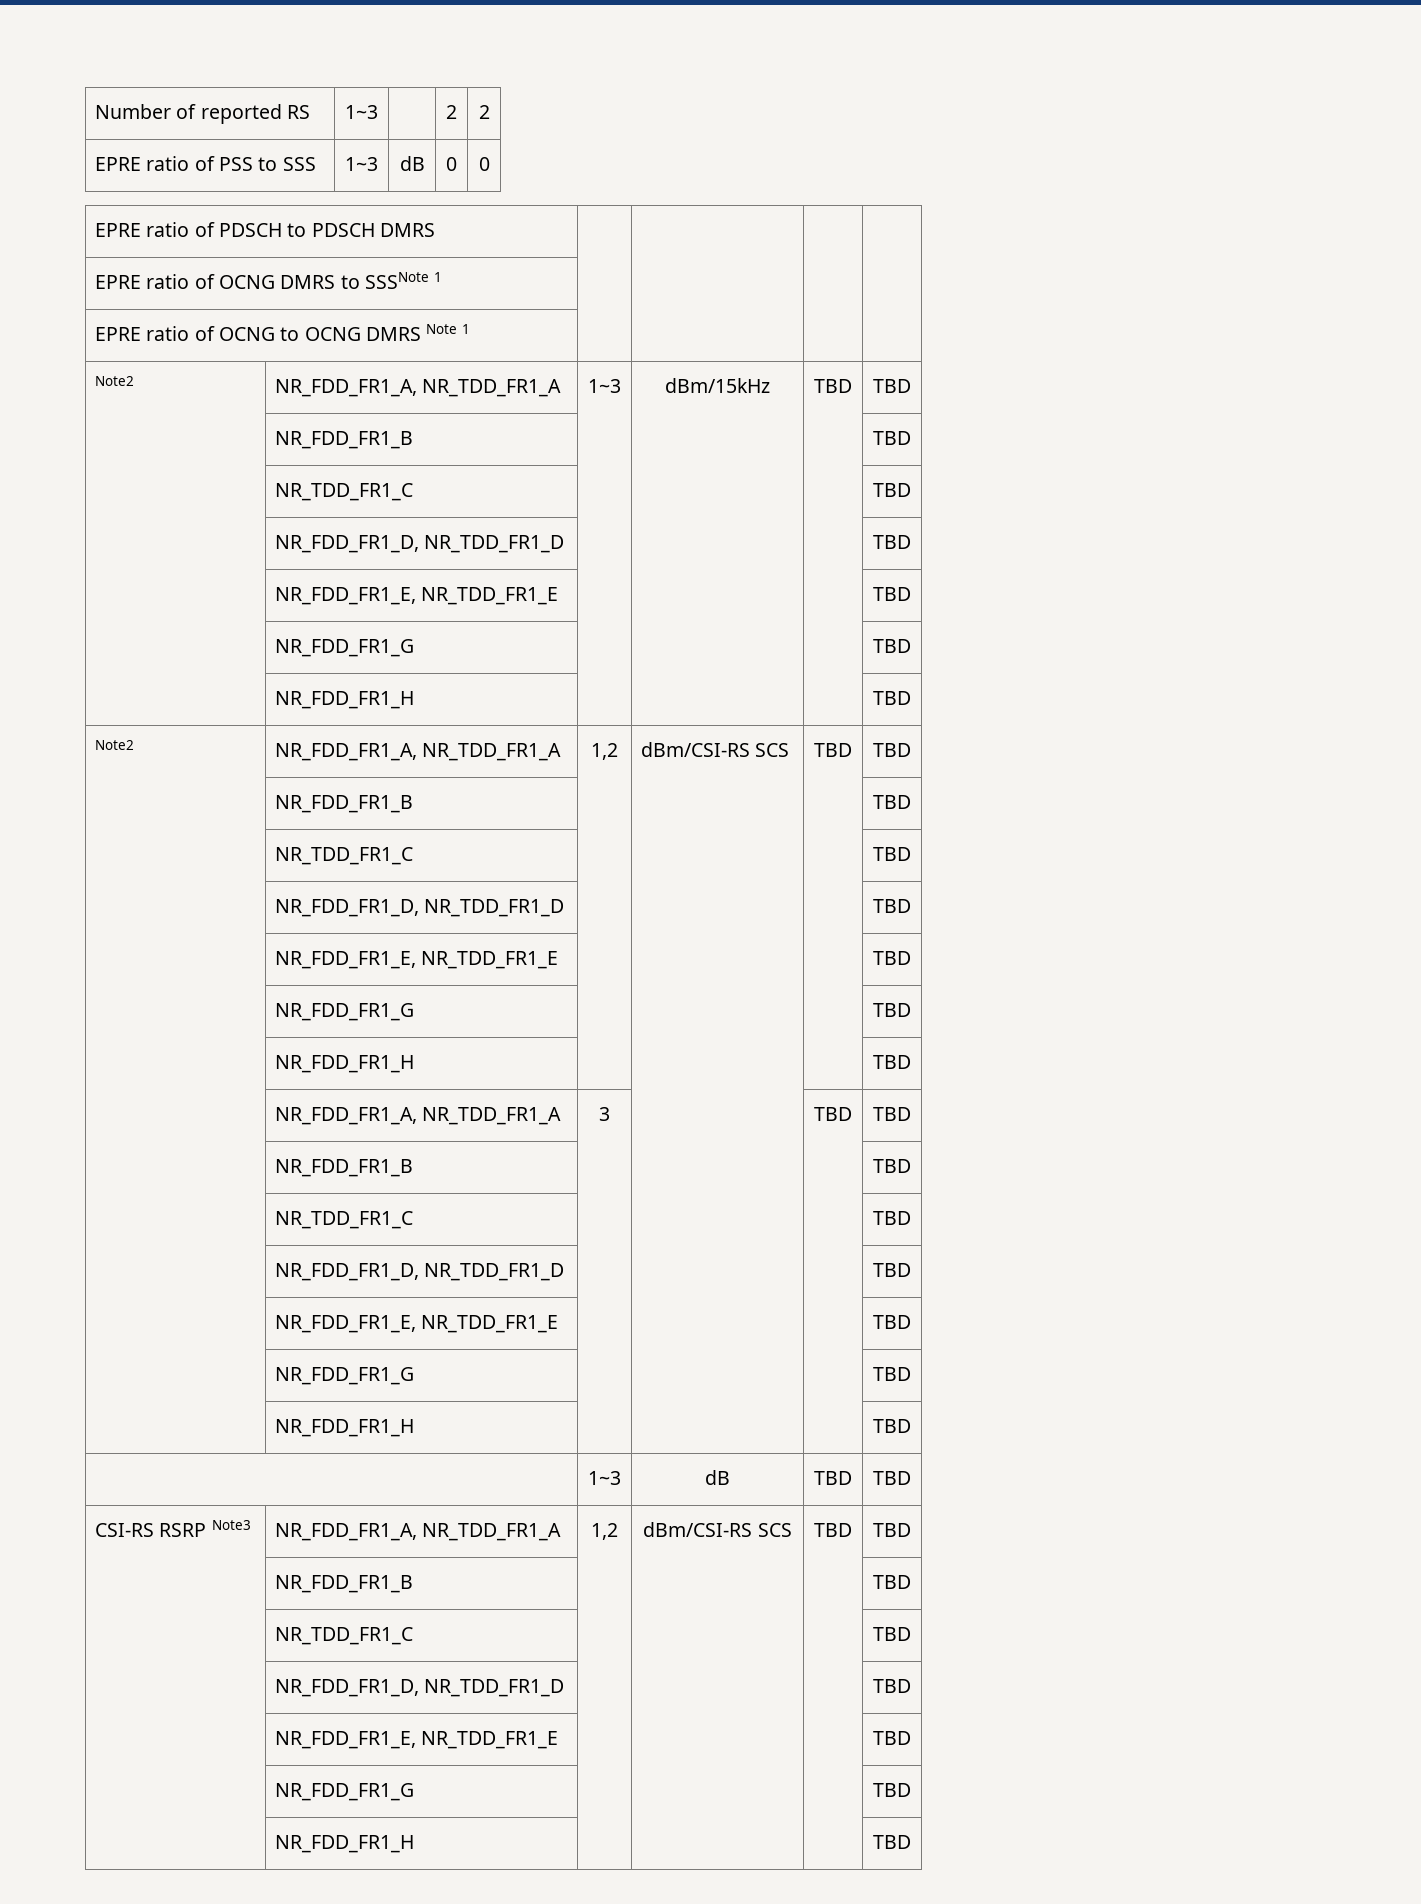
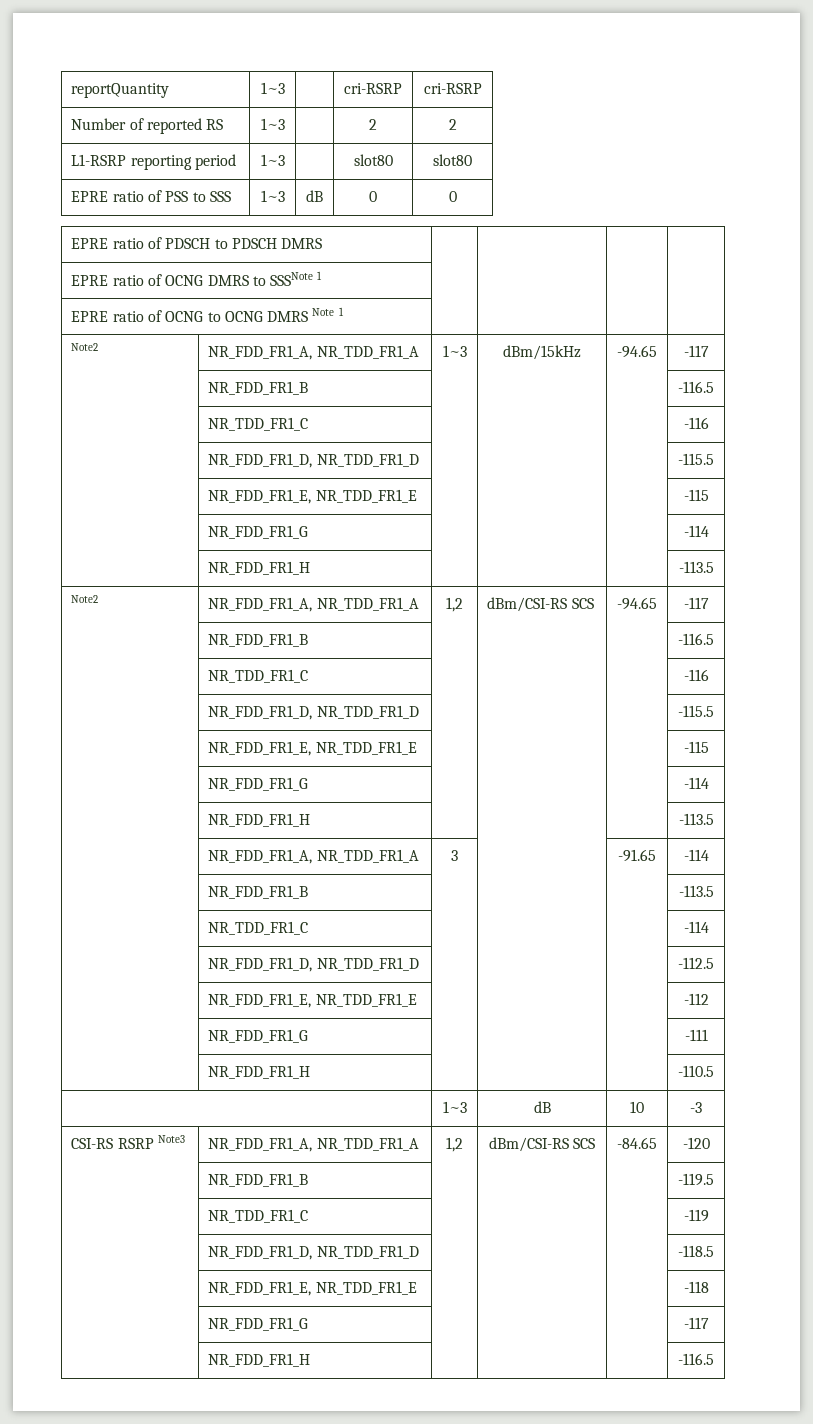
+ reportQuantity | 1~3 | | cri-RSRP | cri-RSRP
+ L1-RSRP reporting period | 1~3 | | slot80 | slot80
- Note2 | NR_FDD_FR1_A, NR_TDD_FR1_A | 1~3 | dBm/15kHz | TBD | TBD
- | NR_FDD_FR1_B | | | | TBD
- | NR_TDD_FR1_C | | | | TBD
- | NR_FDD_FR1_D, NR_TDD_FR1_D | | | | TBD
- | NR_FDD_FR1_E, NR_TDD_FR1_E | | | | TBD
- | NR_FDD_FR1_G | | | | TBD
- | NR_FDD_FR1_H | | | | TBD
+ Note2 | NR_FDD_FR1_A, NR_TDD_FR1_A | 1~3 | dBm/15kHz | -94.65 | -117
+ | NR_FDD_FR1_B | | | | -116.5
+ | NR_TDD_FR1_C | | | | -116
+ | NR_FDD_FR1_D, NR_TDD_FR1_D | | | | -115.5
+ | NR_FDD_FR1_E, NR_TDD_FR1_E | | | | -115
+ | NR_FDD_FR1_G | | | | -114
+ | NR_FDD_FR1_H | | | | -113.5
- Note2 | NR_FDD_FR1_A, NR_TDD_FR1_A | 1,2 | dBm/CSI-RS SCS | TBD | TBD
- | NR_FDD_FR1_B | | | | TBD
- | NR_TDD_FR1_C | | | | TBD
- | NR_FDD_FR1_D, NR_TDD_FR1_D | | | | TBD
- | NR_FDD_FR1_E, NR_TDD_FR1_E | | | | TBD
- | NR_FDD_FR1_G | | | | TBD
- | NR_FDD_FR1_H | | | | TBD
+ Note2 | NR_FDD_FR1_A, NR_TDD_FR1_A | 1,2 | dBm/CSI-RS SCS | -94.65 | -117
+ | NR_FDD_FR1_B | | | | -116.5
+ | NR_TDD_FR1_C | | | | -116
+ | NR_FDD_FR1_D, NR_TDD_FR1_D | | | | -115.5
+ | NR_FDD_FR1_E, NR_TDD_FR1_E | | | | -115
+ | NR_FDD_FR1_G | | | | -114
+ | NR_FDD_FR1_H | | | | -113.5
- | NR_FDD_FR1_A, NR_TDD_FR1_A | 3 | | TBD | TBD
- | NR_FDD_FR1_B | | | | TBD
- | NR_TDD_FR1_C | | | | TBD
- | NR_FDD_FR1_D, NR_TDD_FR1_D | | | | TBD
- | NR_FDD_FR1_E, NR_TDD_FR1_E | | | | TBD
- | NR_FDD_FR1_G | | | | TBD
- | NR_FDD_FR1_H | | | | TBD
- | 1~3 | dB | TBD | TBD
+ | NR_FDD_FR1_A, NR_TDD_FR1_A | 3 | | -91.65 | -114
+ | NR_FDD_FR1_B | | | | -113.5
+ | NR_TDD_FR1_C | | | | -114
+ | NR_FDD_FR1_D, NR_TDD_FR1_D | | | | -112.5
+ | NR_FDD_FR1_E, NR_TDD_FR1_E | | | | -112
+ | NR_FDD_FR1_G | | | | -111
+ | NR_FDD_FR1_H | | | | -110.5
+ | 1~3 | dB | 10 | -3
- CSI-RS RSRP Note3 | NR_FDD_FR1_A, NR_TDD_FR1_A | 1,2 | dBm/CSI-RS SCS | TBD | TBD
- | NR_FDD_FR1_B | | | | TBD
- | NR_TDD_FR1_C | | | | TBD
- | NR_FDD_FR1_D, NR_TDD_FR1_D | | | | TBD
- | NR_FDD_FR1_E, NR_TDD_FR1_E | | | | TBD
- | NR_FDD_FR1_G | | | | TBD
- | NR_FDD_FR1_H | | | | TBD
+ CSI-RS RSRP Note3 | NR_FDD_FR1_A, NR_TDD_FR1_A | 1,2 | dBm/CSI-RS SCS | -84.65 | -120
+ | NR_FDD_FR1_B | | | | -119.5
+ | NR_TDD_FR1_C | | | | -119
+ | NR_FDD_FR1_D, NR_TDD_FR1_D | | | | -118.5
+ | NR_FDD_FR1_E, NR_TDD_FR1_E | | | | -118
+ | NR_FDD_FR1_G | | | | -117
+ | NR_FDD_FR1_H | | | | -116.5

